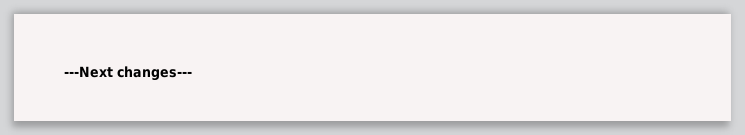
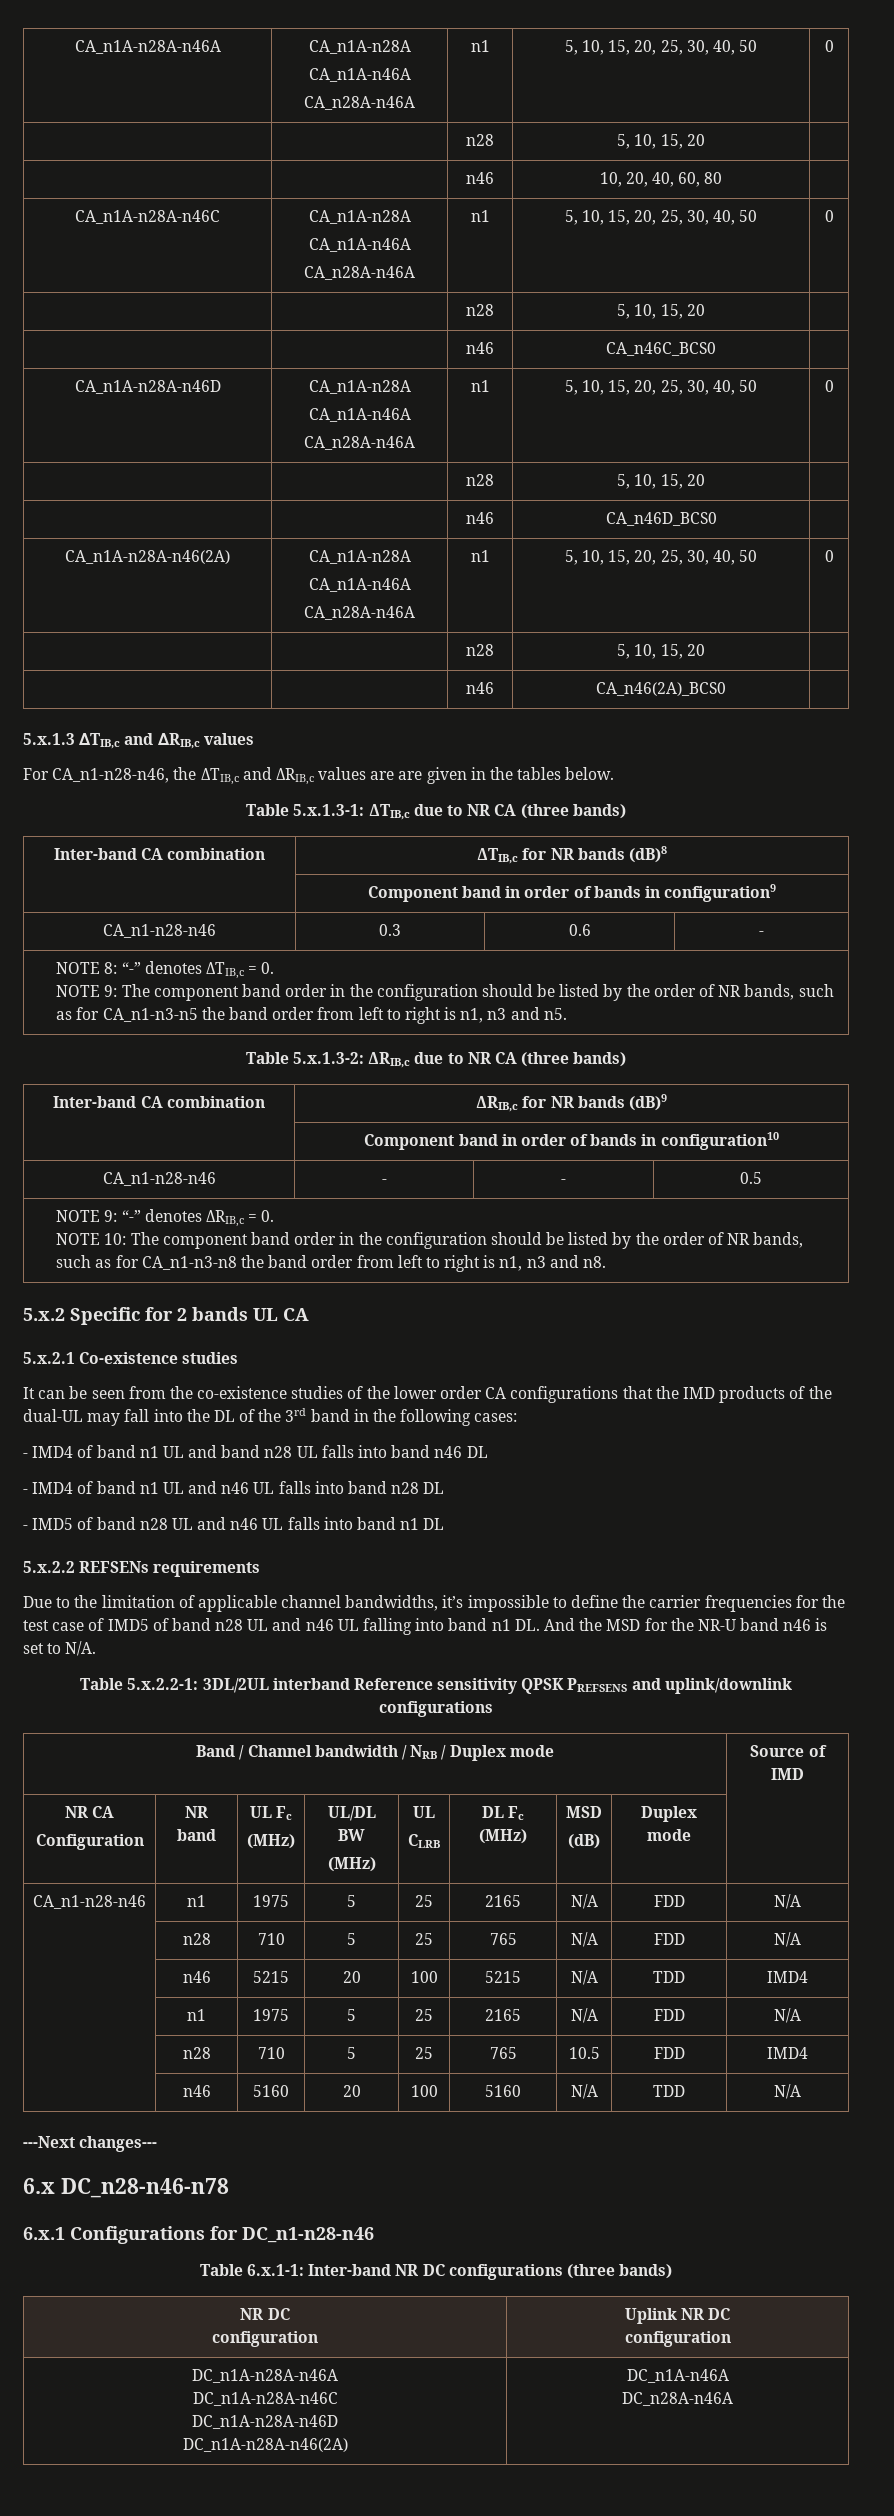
+ CA_n1A-n28A-n46A | CA_n1A-n28A
+ CA_n1A-n46A
+ CA_n28A-n46A | n1 | 5, 10, 15, 20, 25, 30, 40, 50 | 0
+ | | n28 | 5, 10, 15, 20 |
+ | | n46 | 10, 20, 40, 60, 80 |
+ CA_n1A-n28A-n46C | CA_n1A-n28A
+ CA_n1A-n46A
+ CA_n28A-n46A | n1 | 5, 10, 15, 20, 25, 30, 40, 50 | 0
+ | | n28 | 5, 10, 15, 20 |
+ | | n46 | CA_n46C_BCS0 |
+ CA_n1A-n28A-n46D | CA_n1A-n28A
+ CA_n1A-n46A
+ CA_n28A-n46A | n1 | 5, 10, 15, 20, 25, 30, 40, 50 | 0
+ | | n28 | 5, 10, 15, 20 |
+ | | n46 | CA_n46D_BCS0 |
+ CA_n1A-n28A-n46(2A) | CA_n1A-n28A
+ CA_n1A-n46A
+ CA_n28A-n46A | n1 | 5, 10, 15, 20, 25, 30, 40, 50 | 0
+ | | n28 | 5, 10, 15, 20 |
+ | | n46 | CA_n46(2A)_BCS0 |
+ 5.x.1.3 ∆TIB,c and ∆RIB,c values
+ For CA_n1-n28-n46, the ΔTIB,c and ΔRIB,c values are are given in the tables below.
+ Table 5.x.1.3-1: ΔTIB,c due to NR CA (three bands)
+ Inter-band CA combination | ΔTIB,c for NR bands (dB)8
+ | Component band in order of bands in configuration9
+ CA_n1-n28-n46 | 0.3 | 0.6 | -
+ NOTE 8: “-” denotes ΔTIB,c = 0.
+ NOTE 9: The component band order in the configuration should be listed by the order of NR bands, such as for CA_n1-n3-n5 the band order from left to right is n1, n3 and n5.
+ Table 5.x.1.3-2: ΔRIB,c due to NR CA (three bands)
+ Inter-band CA combination | ΔRIB,c for NR bands (dB)9
+ | Component band in order of bands in configuration10
+ CA_n1-n28-n46 | - | - | 0.5
+ NOTE 9: “-” denotes ΔRIB,c = 0.
+ NOTE 10: The component band order in the configuration should be listed by the order of NR bands, such as for CA_n1-n3-n8 the band order from left to right is n1, n3 and n8.
+ 5.x.2 Specific for 2 bands UL CA
+ 5.x.2.1 Co-existence studies
+ It can be seen from the co-existence studies of the lower order CA configurations that the IMD products of the dual-UL may fall into the DL of the 3rd band in the following cases:
+ - IMD4 of band n1 UL and band n28 UL falls into band n46 DL
+ - IMD4 of band n1 UL and n46 UL falls into band n28 DL
+ - IMD5 of band n28 UL and n46 UL falls into band n1 DL
+ 5.x.2.2 REFSENs requirements
+ Due to the limitation of applicable channel bandwidths, it’s impossible to define the carrier frequencies for the test case of IMD5 of band n28 UL and n46 UL falling into band n1 DL. And the MSD for the NR-U band n46 is set to N/A.
+ Table 5.x.2.2-1: 3DL/2UL interband Reference sensitivity QPSK PREFSENS and uplink/downlink configurations
+ Band / Channel bandwidth / NRB / Duplex mode | Source of IMD
+ NR CA
+ Configuration | NR band | UL Fc
+ (MHz) | UL/DL BW
+ (MHz) | UL
+ CLRB | DL Fc (MHz) | MSD
+ (dB) | Duplex mode |
+ CA_n1-n28-n46 | n1 | 1975 | 5 | 25 | 2165 | N/A | FDD | N/A
+ | n28 | 710 | 5 | 25 | 765 | N/A | FDD | N/A
+ | n46 | 5215 | 20 | 100 | 5215 | N/A | TDD | IMD4
+ | n1 | 1975 | 5 | 25 | 2165 | N/A | FDD | N/A
+ | n28 | 710 | 5 | 25 | 765 | 10.5 | FDD | IMD4
+ | n46 | 5160 | 20 | 100 | 5160 | N/A | TDD | N/A
  ---Next changes---
+ 6.x DC_n28-n46-n78
+ 6.x.1 Configurations for DC_n1-n28-n46
+ Table 6.x.1-1: Inter-band NR DC configurations (three bands)
+ NR DC
+ configuration | Uplink NR DC
+ configuration
+ DC_n1A-n28A-n46A
+ DC_n1A-n28A-n46C
+ DC_n1A-n28A-n46D
+ DC_n1A-n28A-n46(2A) | DC_n1A-n46A
+ DC_n28A-n46A

